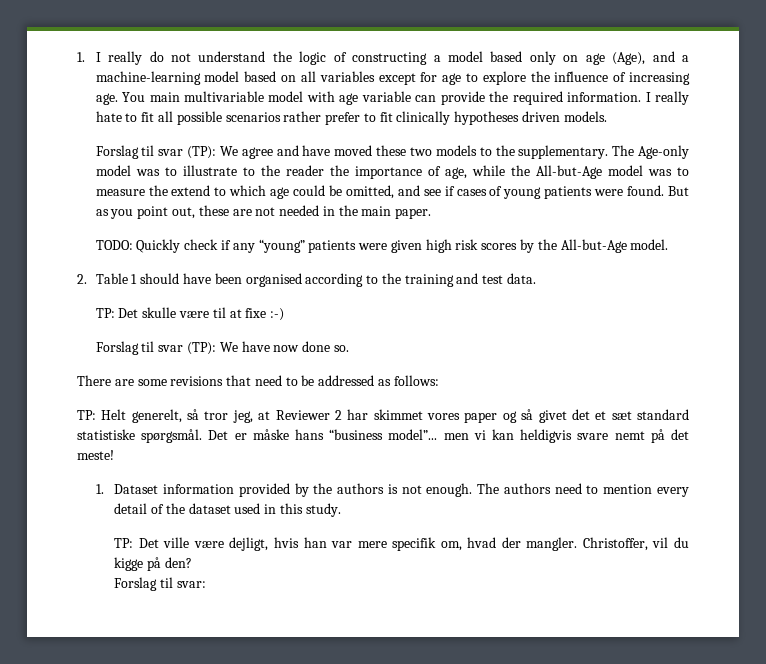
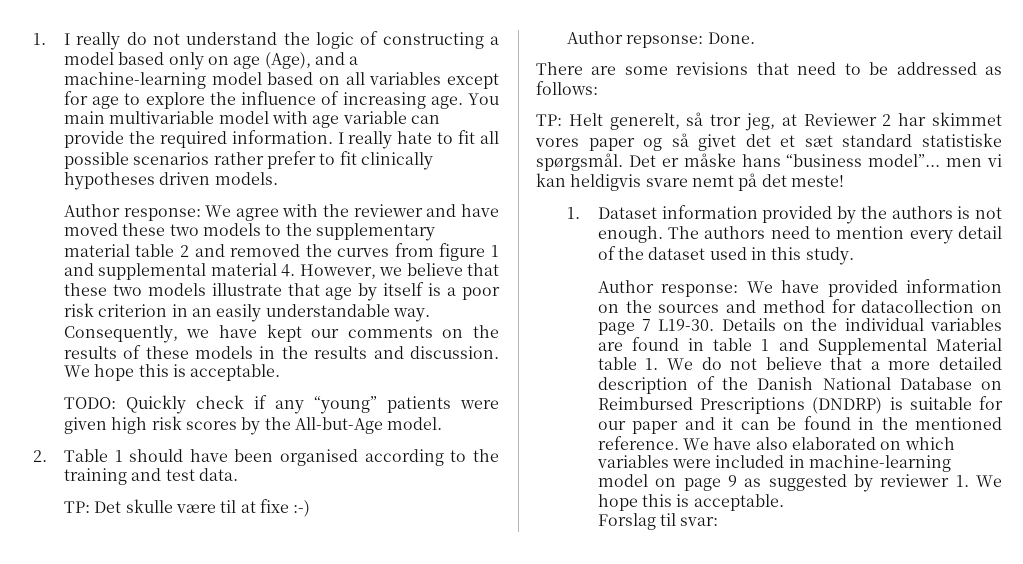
- Forslag til svar (TP): We agree and have moved these two models to the supplementary. The Age-only model was to illustrate to the reader the importance of age, while the All-but-Age model was to measure the extend to which age could be omitted, and see if cases of young patients were found. But as you point out, these are not needed in the main paper.
+ Author response: We agree with the reviewer and have moved these two models to the supplementary material table 2 and removed the curves from figure 1 and supplemental material 4. However, we believe that these two models illustrate that age by itself is a poor risk criterion in an easily understandable way. Consequently, we have kept our comments on the results of these models in the results and discussion. We hope this is acceptable.
- Forslag til svar (TP): We have now done so.
+ Author repsonse: Done.
- TP: Det ville være dejligt, hvis han var mere specifik om, hvad der mangler. Christoffer, vil du kigge på den?
+ Author response: We have provided information on the sources and method for datacollection on page 7 L19-30. Details on the individual variables are found in table 1 and Supplemental Material table 1. We do not believe that a more detailed description of the Danish National Database on Reimbursed Prescriptions (DNDRP) is suitable for our paper and it can be found in the mentioned reference. We have also elaborated on which variables were included in machine-learning model on page 9 as suggested by reviewer 1. We hope this is acceptable.

